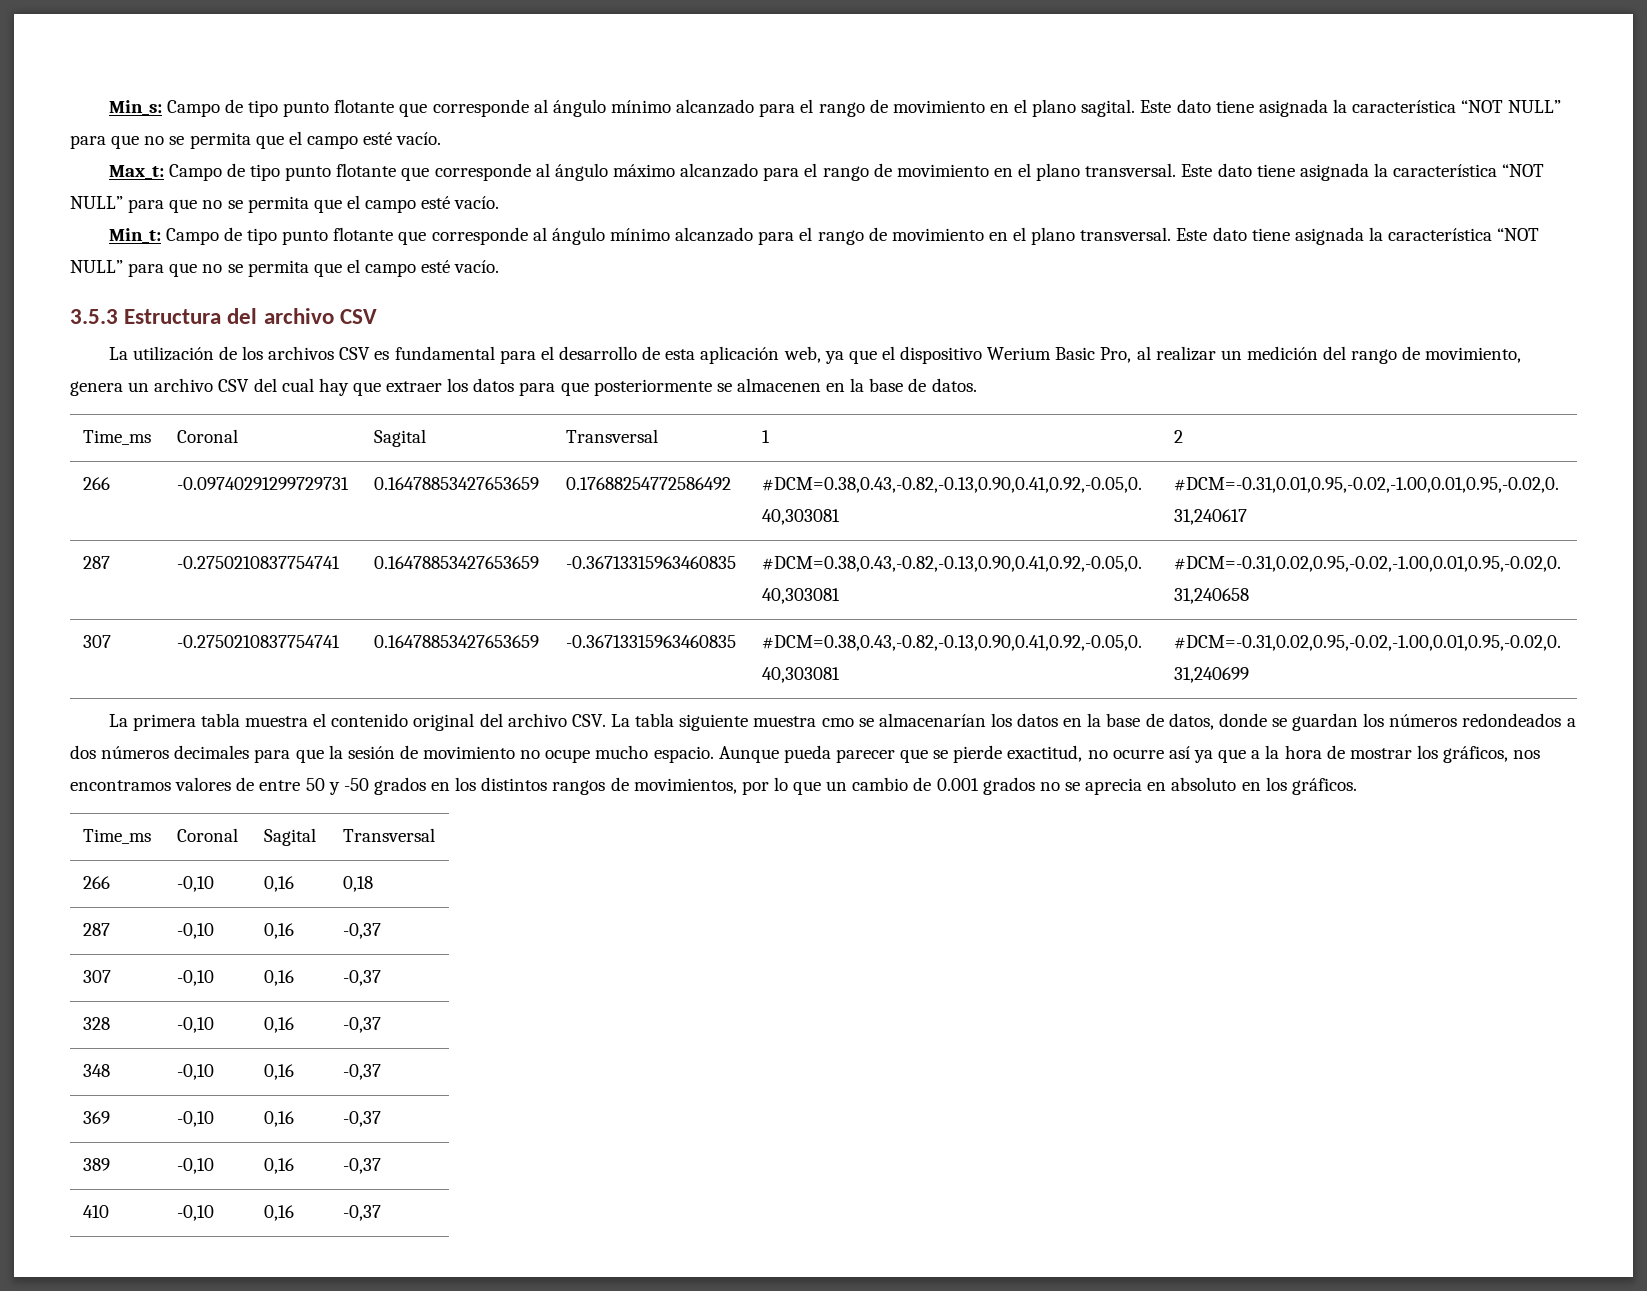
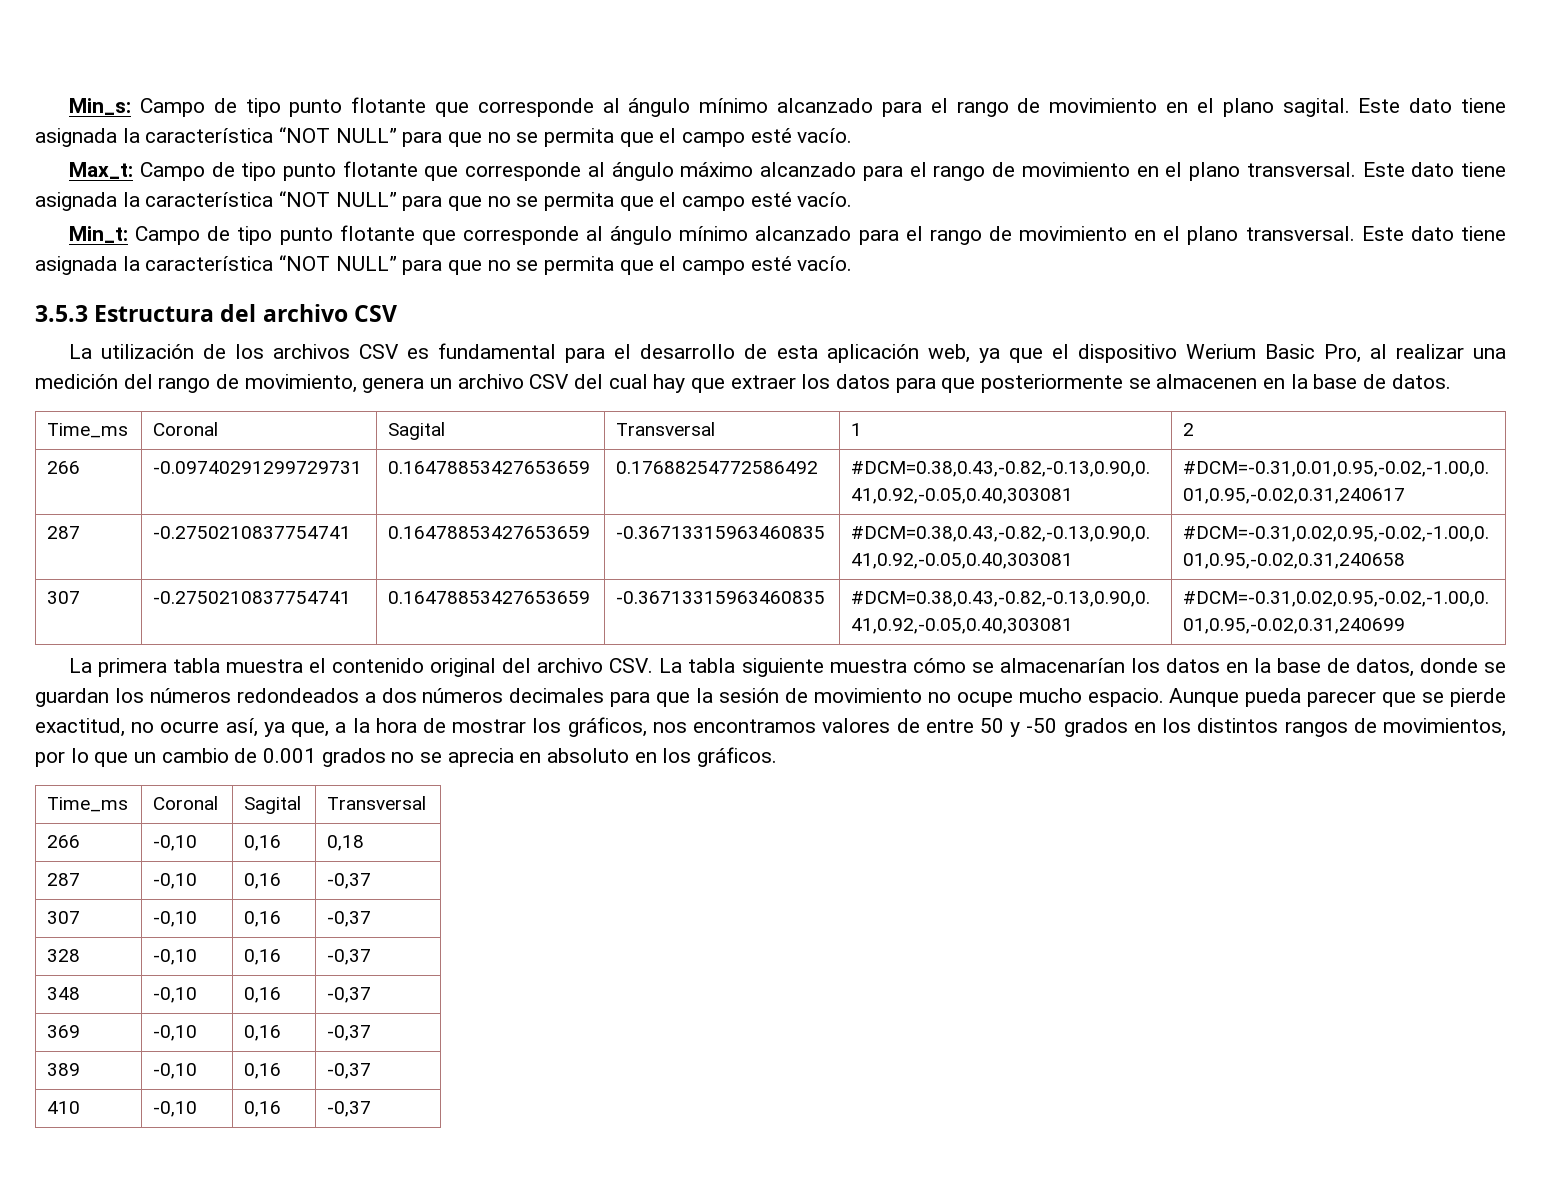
- La utilización de los archivos CSV es fundamental para el desarrollo de esta aplicación web, ya que el dispositivo Werium Basic Pro, al realizar un medición del rango de movimiento, genera un archivo CSV del cual hay que extraer los datos para que posteriormente se almacenen en la base de datos.
+ La utilización de los archivos CSV es fundamental para el desarrollo de esta aplicación web, ya que el dispositivo Werium Basic Pro, al realizar una medición del rango de movimiento, genera un archivo CSV del cual hay que extraer los datos para que posteriormente se almacenen en la base de datos.
- La primera tabla muestra el contenido original del archivo CSV. La tabla siguiente muestra cmo se almacenarían los datos en la base de datos, donde se guardan los números redondeados a dos números decimales para que la sesión de movimiento no ocupe mucho espacio.
+ La primera tabla muestra el contenido original del archivo CSV. La tabla siguiente muestra cómo se almacenarían los datos en la base de datos, donde se guardan los números redondeados a dos números decimales para que la sesión de movimiento no ocupe mucho espacio.
- Aunque pueda parecer que se pierde exactitud, no ocurre así ya que a la hora de mostrar los gráficos, nos encontramos valores de entre 50 y -50 grados en los distintos rangos de movimientos, por lo que un cambio de 0.001 grados no se aprecia en absoluto en los gráficos.
+ Aunque pueda parecer que se pierde exactitud, no ocurre así, ya que, a la hora de mostrar los gráficos, nos encontramos valores de entre 50 y -50 grados en los distintos rangos de movimientos, por lo que un cambio de 0.001 grados no se aprecia en absoluto en los gráficos.

